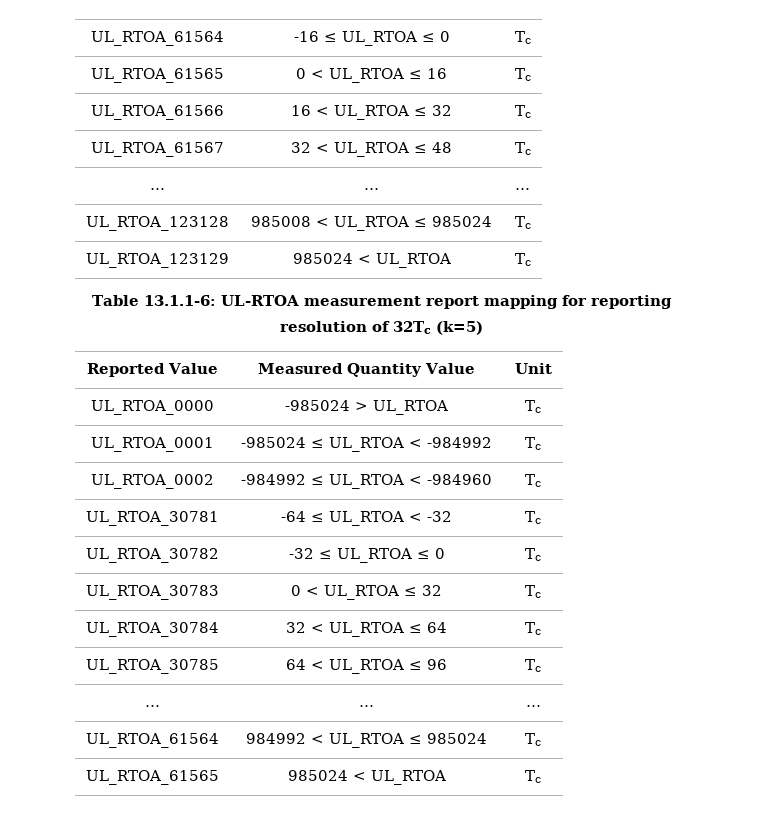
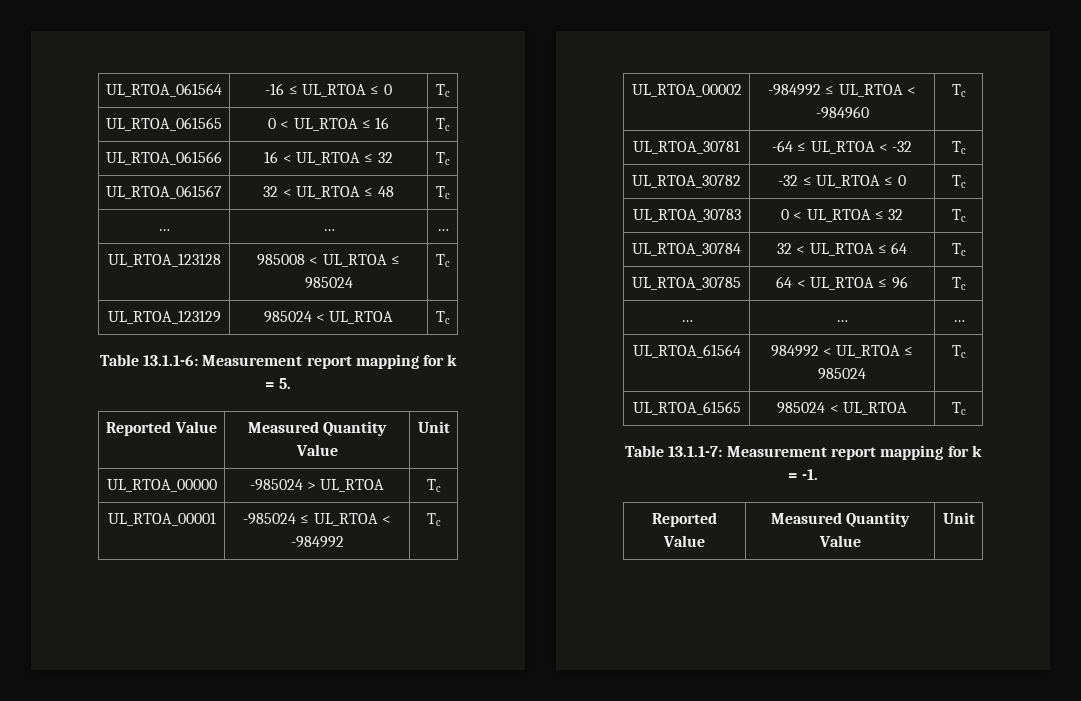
- UL_RTOA_61564 | -16 ≤ UL_RTOA ≤ 0 | Tc
+ UL_RTOA_061564 | -16 ≤ UL_RTOA ≤ 0 | Tc
- UL_RTOA_61565 | 0 < UL_RTOA ≤ 16 | Tc
+ UL_RTOA_061565 | 0 < UL_RTOA ≤ 16 | Tc
- UL_RTOA_61566 | 16 < UL_RTOA ≤ 32 | Tc
+ UL_RTOA_061566 | 16 < UL_RTOA ≤ 32 | Tc
- UL_RTOA_61567 | 32 < UL_RTOA ≤ 48 | Tc
+ UL_RTOA_061567 | 32 < UL_RTOA ≤ 48 | Tc
- Table 13.1.1-6: UL-RTOA measurement report mapping for reporting resolution of 32Tc (k=5)
+ Table 13.1.1-6: Measurement report mapping for k = 5.
- UL_RTOA_0000 | -985024 > UL_RTOA | Tc
+ UL_RTOA_00000 | -985024 > UL_RTOA | Tc
- UL_RTOA_0001 | -985024 ≤ UL_RTOA < -984992 | Tc
+ UL_RTOA_00001 | -985024 ≤ UL_RTOA < -984992 | Tc
- UL_RTOA_0002 | -984992 ≤ UL_RTOA < -984960 | Tc
+ UL_RTOA_00002 | -984992 ≤ UL_RTOA < -984960 | Tc
+ Table 13.1.1-7: Measurement report mapping for k = -1.
+ Reported Value | Measured Quantity Value | Unit

